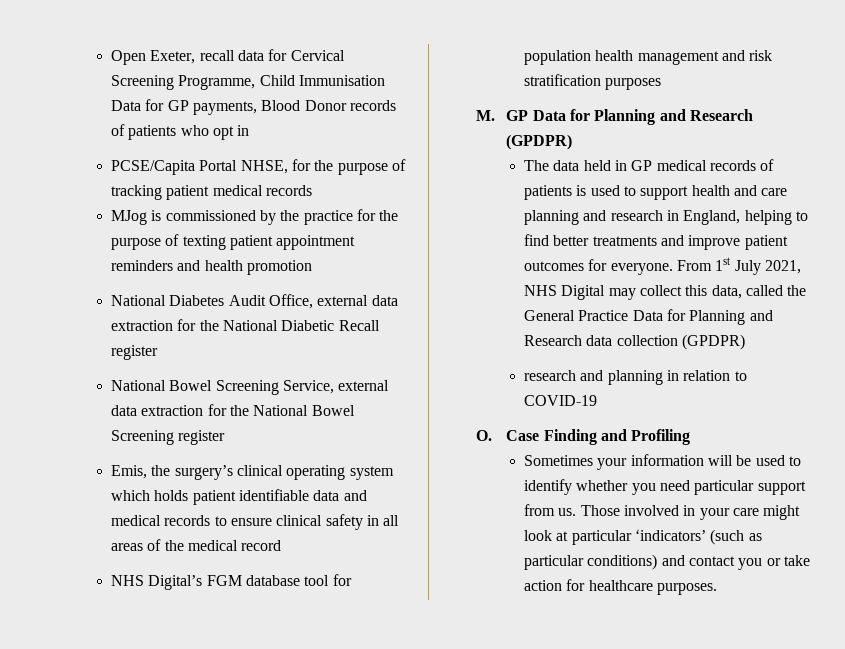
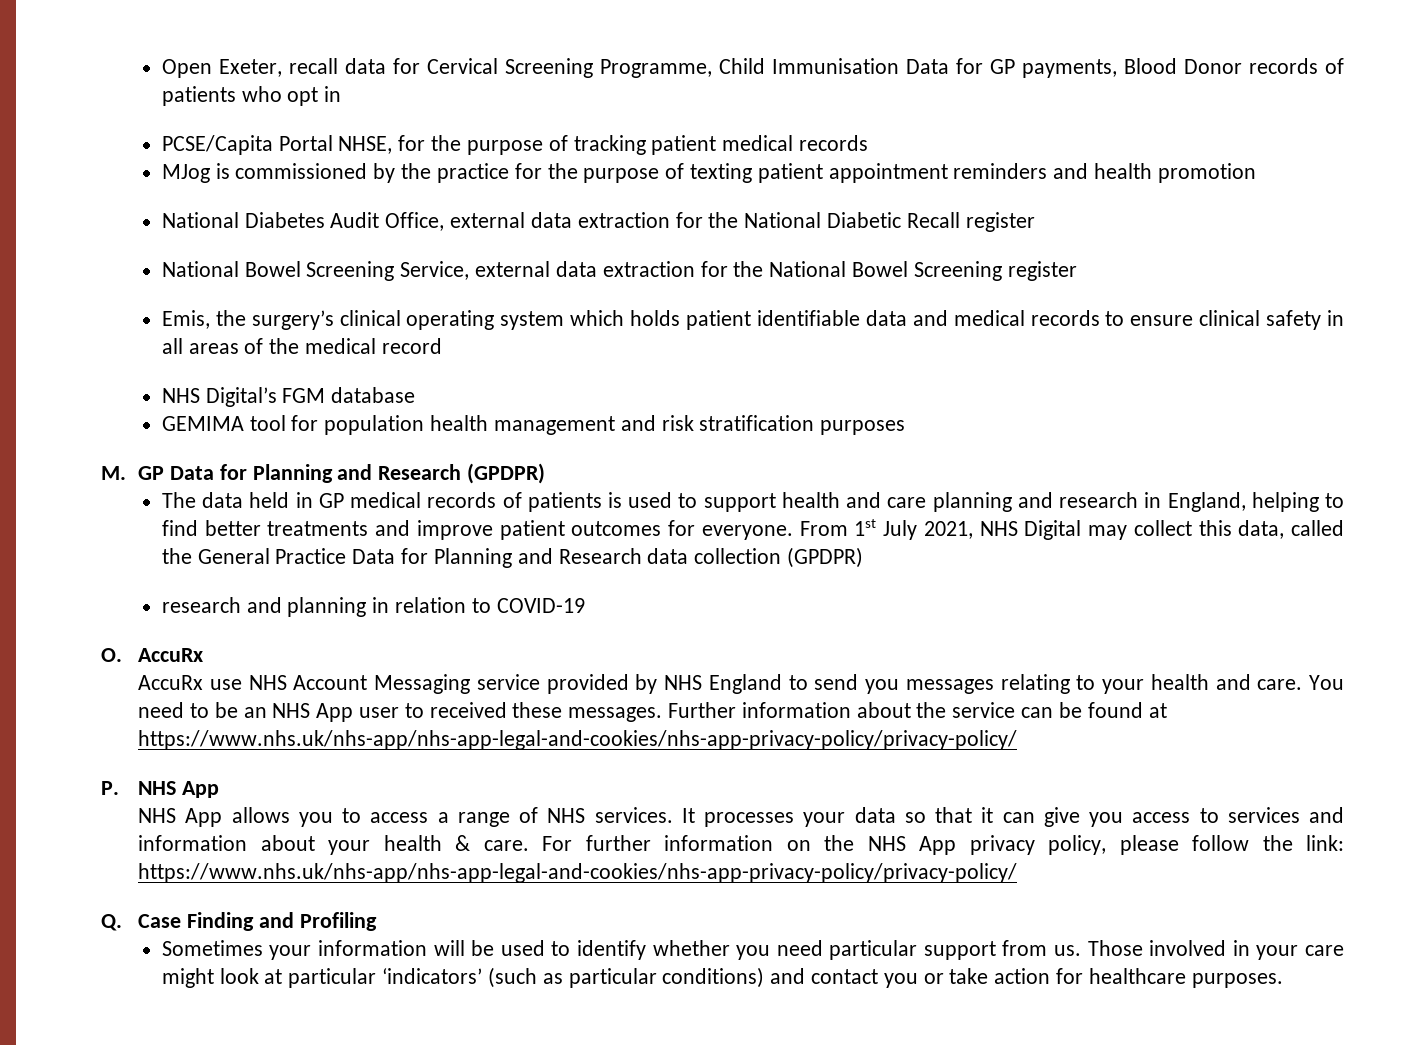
- NHS Digital’s FGM database tool for population health management and risk stratification purposes
+ NHS Digital’s FGM database
+ GEMIMA tool for population health management and risk stratification purposes
- O. Case Finding and Profiling
+ O. AccuRx
+ AccuRx use NHS Account Messaging service provided by NHS England to send you messages relating to your health and care. You need to be an NHS App user to received these messages. Further information about the service can be found at https://www.nhs.uk/nhs-app/nhs-app-legal-and-cookies/nhs-app-privacy-policy/privacy-policy/
+ P. NHS App
+ NHS App allows you to access a range of NHS services. It processes your data so that it can give you access to services and information about your health & care. For further information on the NHS App privacy policy, please follow the link: https://www.nhs.uk/nhs-app/nhs-app-legal-and-cookies/nhs-app-privacy-policy/privacy-policy/
+ Q. Case Finding and Profiling

